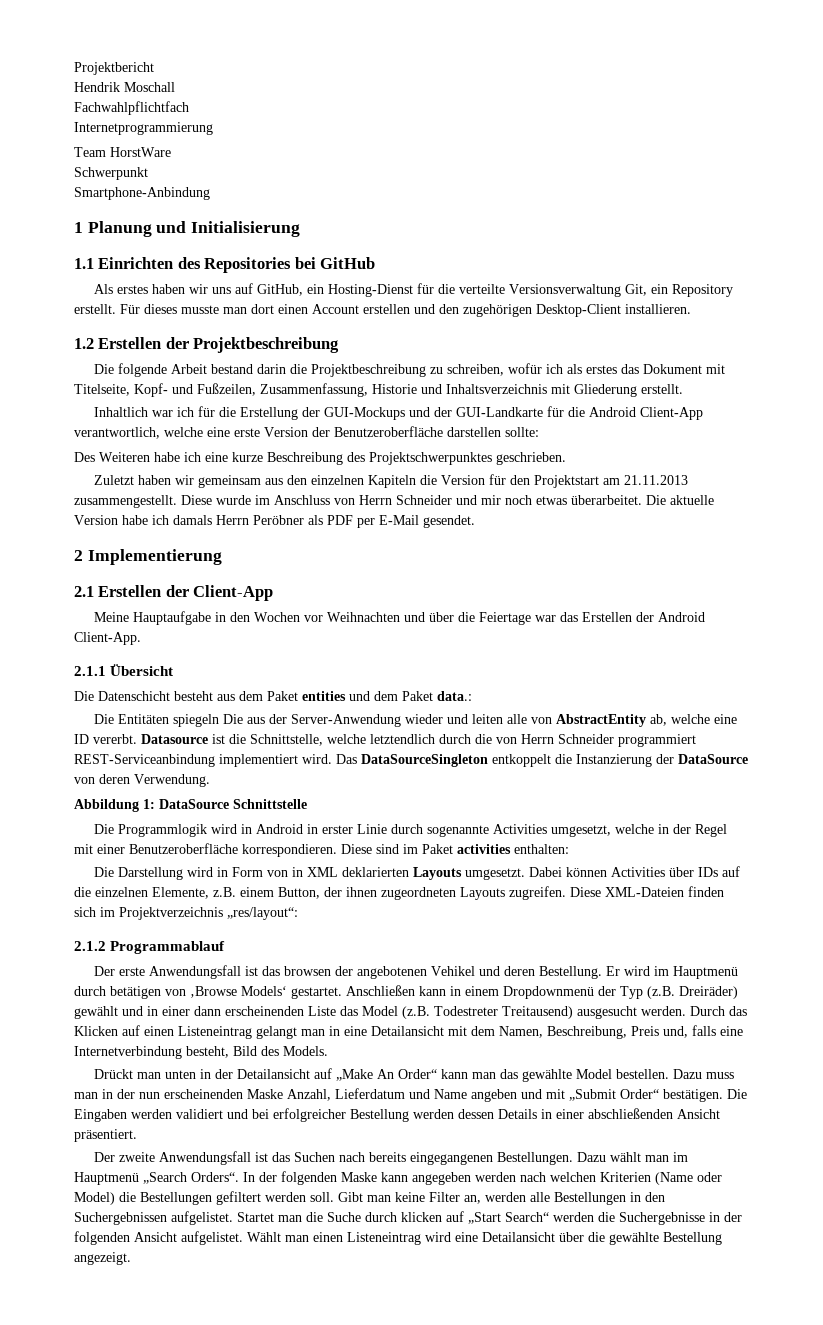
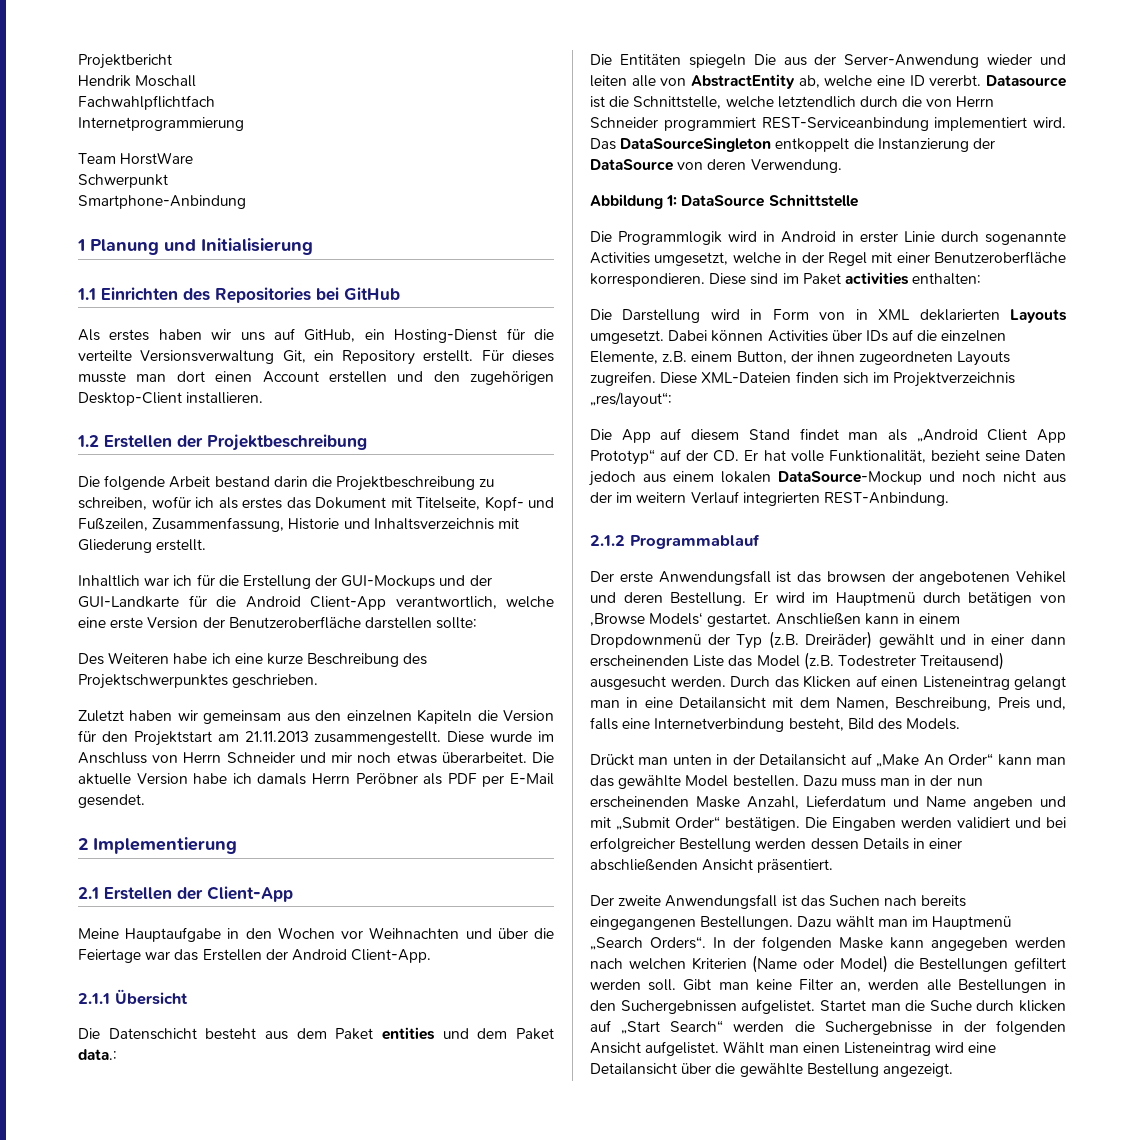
+ Die App auf diesem Stand findet man als „Android Client App Prototyp“ auf der CD. Er hat volle Funktionalität, bezieht seine Daten jedoch aus einem lokalen DataSource-Mockup und noch nicht aus der im weitern Verlauf integrierten REST-Anbindung.

